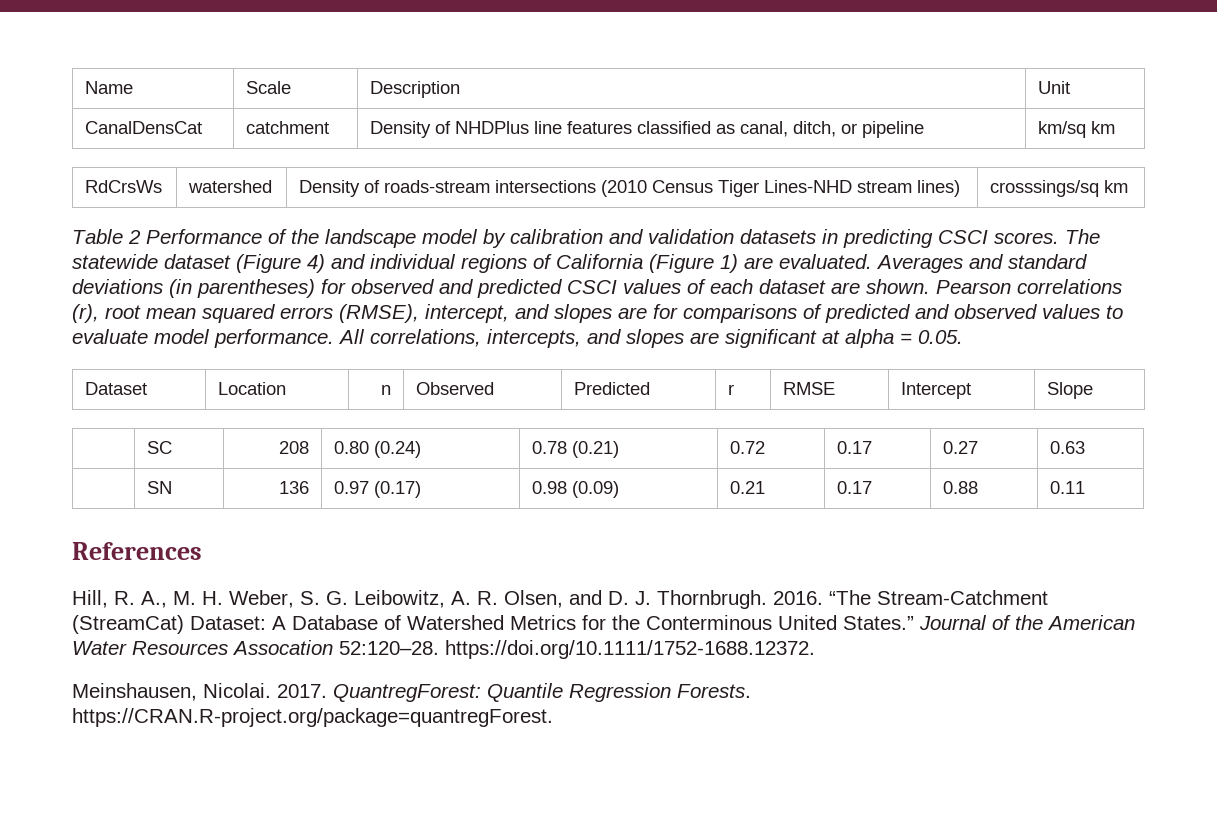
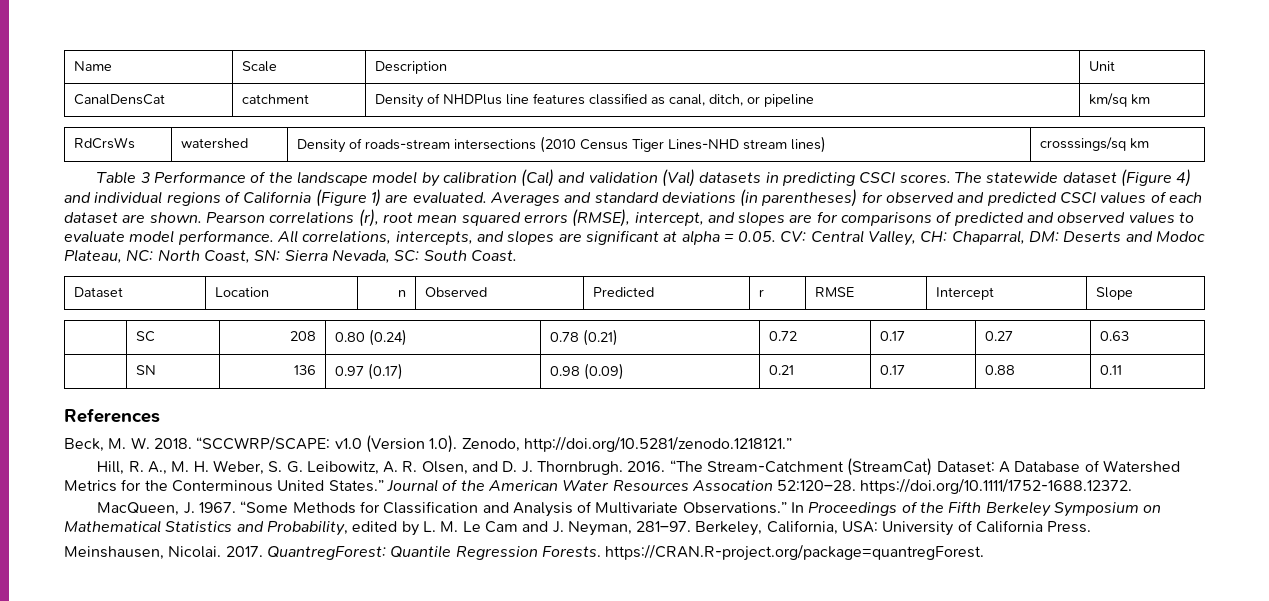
- Table 2 Performance of the landscape model by calibration and validation datasets in predicting CSCI scores.
+ Table 3 Performance of the landscape model by calibration (Cal) and validation (Val) datasets in predicting CSCI scores.
- All correlations, intercepts, and slopes are significant at alpha = 0.05.
+ All correlations, intercepts, and slopes are significant at alpha = 0.05. CV: Central Valley, CH: Chaparral, DM: Deserts and Modoc Plateau, NC: North Coast, SN: Sierra Nevada, SC: South Coast.
+ Beck, M. W. 2018. “SCCWRP/SCAPE: v1.0 (Version 1.0). Zenodo, http://doi.org/10.5281/zenodo.1218121.”
+ MacQueen, J. 1967. “Some Methods for Classification and Analysis of Multivariate Observations.” In Proceedings of the Fifth Berkeley Symposium on Mathematical Statistics and Probability, edited by L. M. Le Cam and J. Neyman, 281–97. Berkeley, California, USA: University of California Press.

